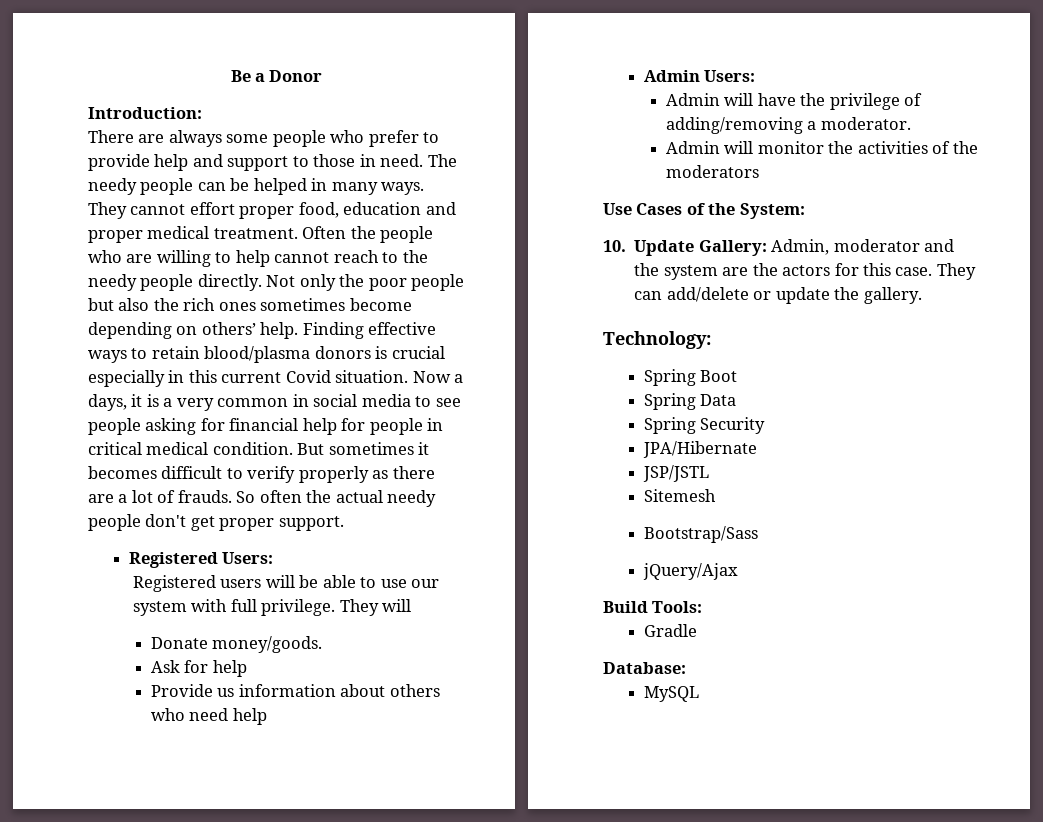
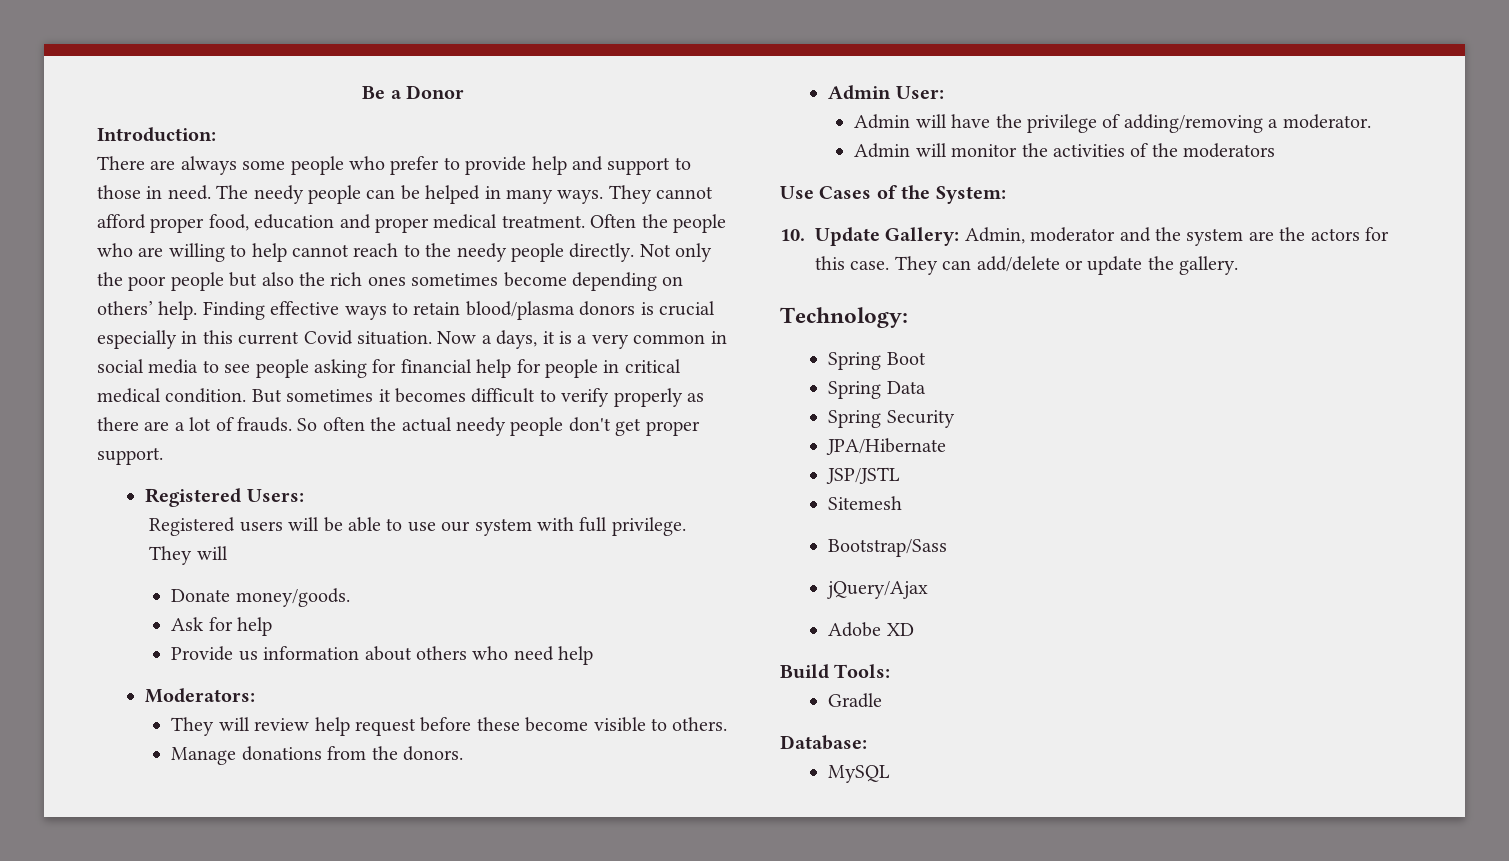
- They cannot effort proper food, education and proper medical treatment.
+ They cannot afford proper food, education and proper medical treatment.
- Admin Users:
+ Moderators:
+ They will review help request before these become visible to others.
+ Manage donations from the donors.
+ Admin User:
+ Adobe XD

